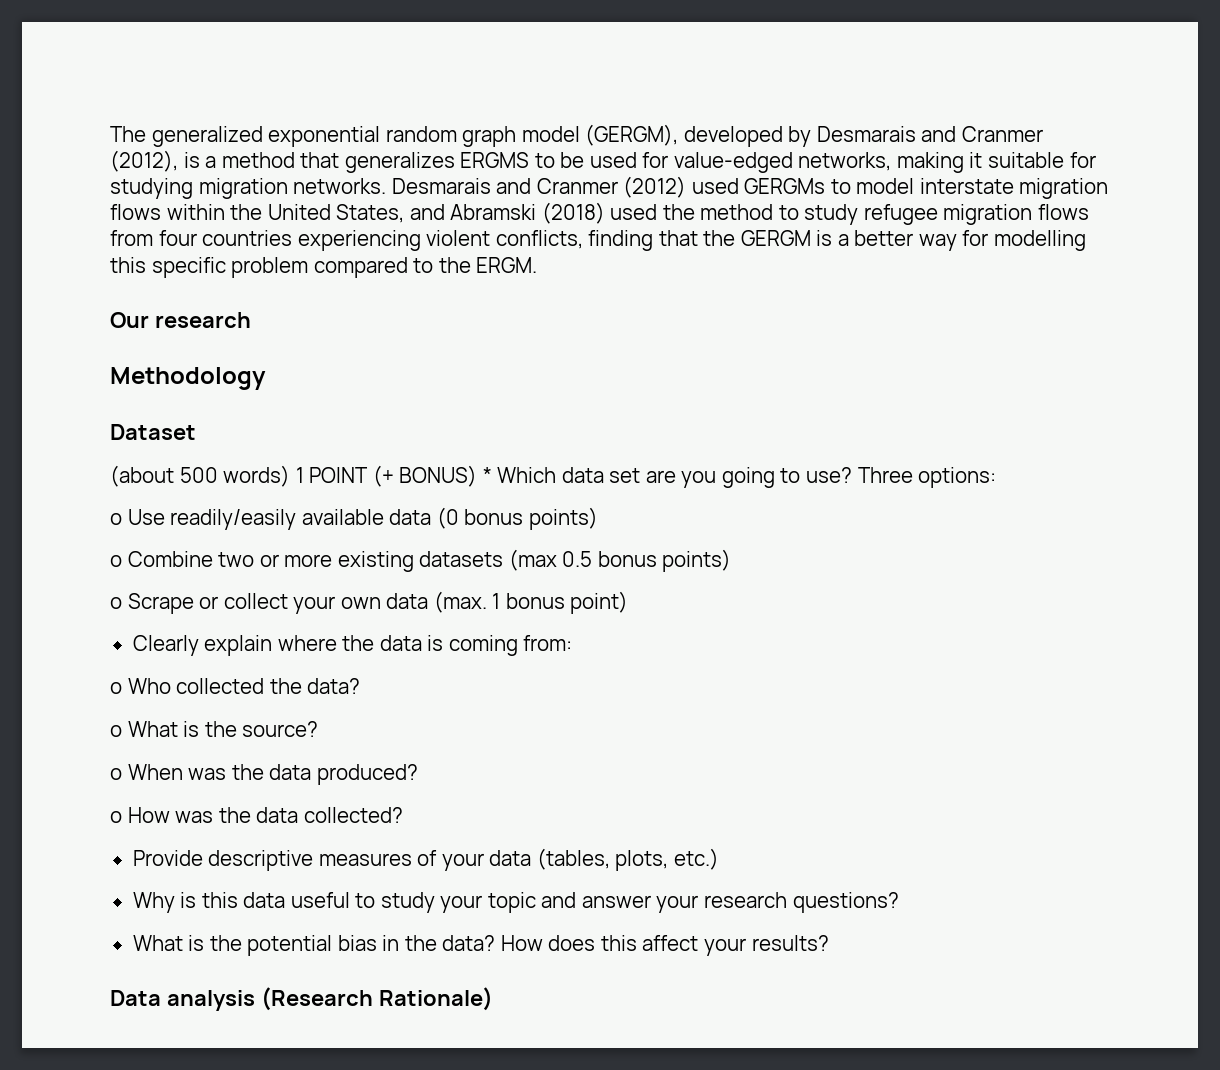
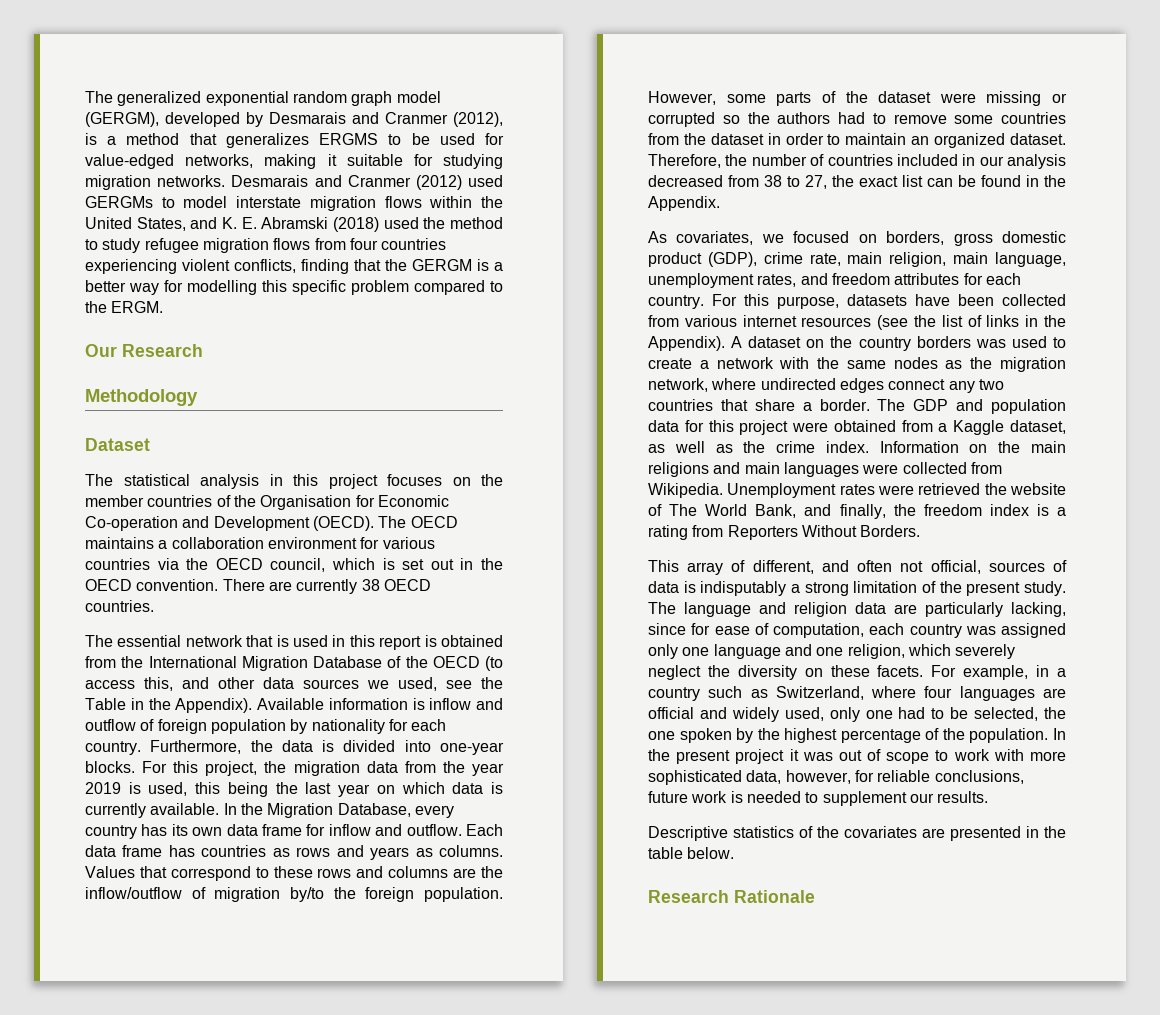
- Desmarais and Cranmer (2012) used GERGMs to model interstate migration flows within the United States, and Abramski (2018) used the method to study refugee migration flows from four countries experiencing violent conflicts, finding that the GERGM is a better way for modelling this specific problem compared to the ERGM.
+ Desmarais and Cranmer (2012) used GERGMs to model interstate migration flows within the United States, and K. E. Abramski (2018) used the method to study refugee migration flows from four countries experiencing violent conflicts, finding that the GERGM is a better way for modelling this specific problem compared to the ERGM.
- Our research
+ Our Research
- (about 500 words) 1 POINT (+ BONUS) * Which data set are you going to use? Three options:
- o Use readily/easily available data (0 bonus points)
- o Combine two or more existing datasets (max 0.5 bonus points)
- o Scrape or collect your own data (max. 1 bonus point)
- Clearly explain where the data is coming from:
- o Who collected the data?
- o What is the source?
- o When was the data produced?
- o How was the data collected?
- Provide descriptive measures of your data (tables, plots, etc.)
- Why is this data useful to study your topic and answer your research questions?
- What is the potential bias in the data? How does this affect your results?
- Data analysis (Research Rationale)
+ The statistical analysis in this project focuses on the member countries of the Organisation for Economic Co-operation and Development (OECD). The OECD maintains a collaboration environment for various countries via the OECD council, which is set out in the OECD convention. There are currently 38 OECD countries.
+ The essential network that is used in this report is obtained from the International Migration Database of the OECD (to access this, and other data sources we used, see the Table in the Appendix). Available information is inflow and outflow of foreign population by nationality for each country. Furthermore, the data is divided into one-year blocks. For this project, the migration data from the year 2019 is used, this being the last year on which data is currently available. In the Migration Database, every country has its own data frame for inflow and outflow. Each data frame has countries as rows and years as columns. Values that correspond to these rows and columns are the inflow/outflow of migration by/to the foreign population. However, some parts of the dataset were missing or corrupted so the authors had to remove some countries from the dataset in order to maintain an organized dataset. Therefore, the number of countries included in our analysis decreased from 38 to 27, the exact list can be found in the Appendix.
+ As covariates, we focused on borders, gross domestic product (GDP), crime rate, main religion, main language, unemployment rates, and freedom attributes for each country. For this purpose, datasets have been collected from various internet resources (see the list of links in the Appendix). A dataset on the country borders was used to create a network with the same nodes as the migration network, where undirected edges connect any two countries that share a border. The GDP and population data for this project were obtained from a Kaggle dataset, as well as the crime index. Information on the main religions and main languages were collected from Wikipedia. Unemployment rates were retrieved the website of The World Bank, and finally, the freedom index is a rating from Reporters Without Borders.
+ This array of different, and often not official, sources of data is indisputably a strong limitation of the present study. The language and religion data are particularly lacking, since for ease of computation, each country was assigned only one language and one religion, which severely neglect the diversity on these facets. For example, in a country such as Switzerland, where four languages are official and widely used, only one had to be selected, the one spoken by the highest percentage of the population. In the present project it was out of scope to work with more sophisticated data, however, for reliable conclusions, future work is needed to supplement our results.
+ Descriptive statistics of the covariates are presented in the table below.
+ Research Rationale

